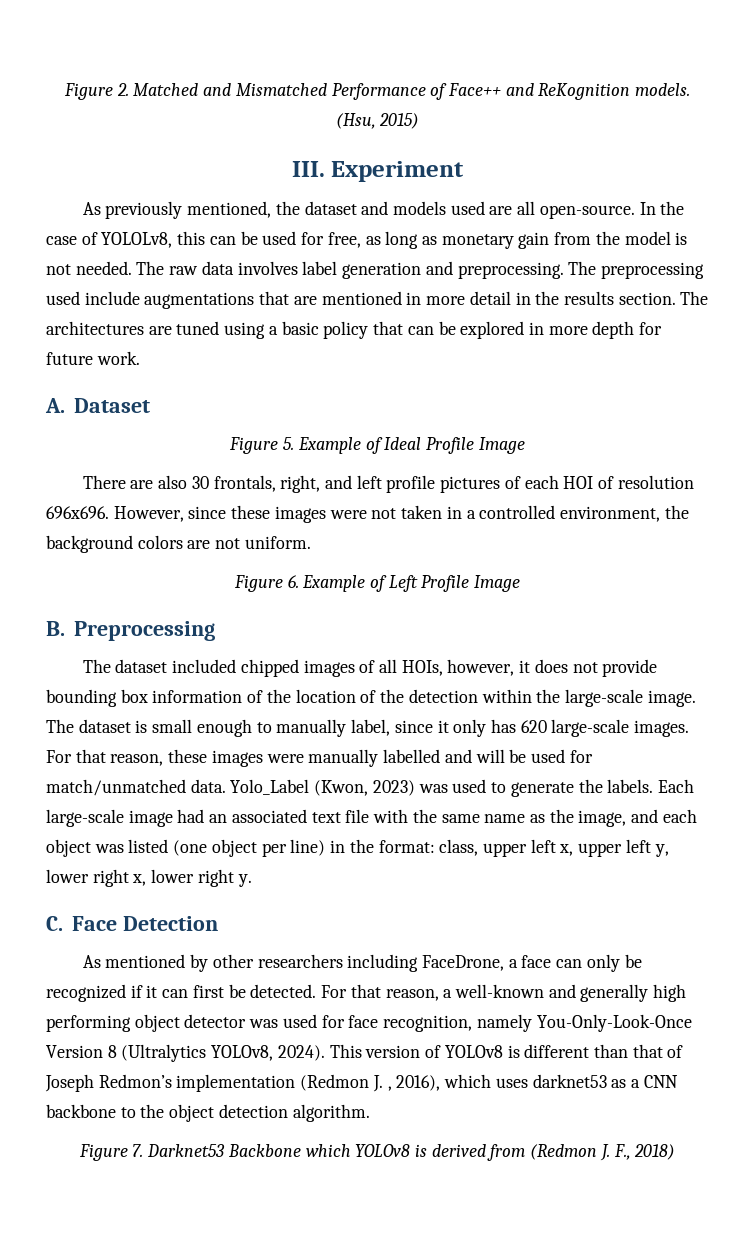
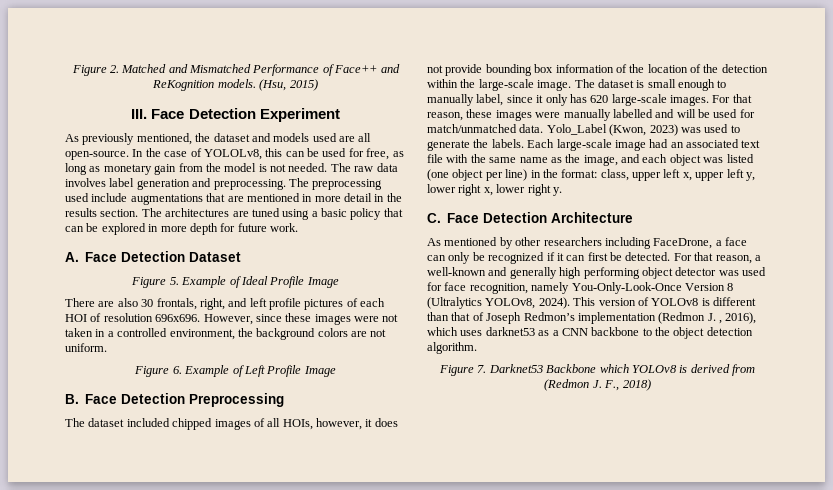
- III. Experiment
+ III. Face Detection Experiment
- A. Dataset
+ A. Face Detection Dataset
- B. Preprocessing
+ B. Face Detection Preprocessing
- C. Face Detection
+ C. Face Detection Architecture

